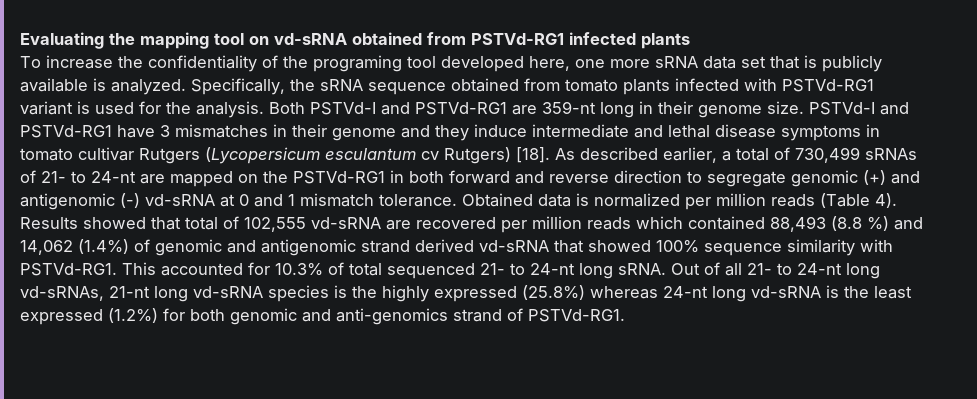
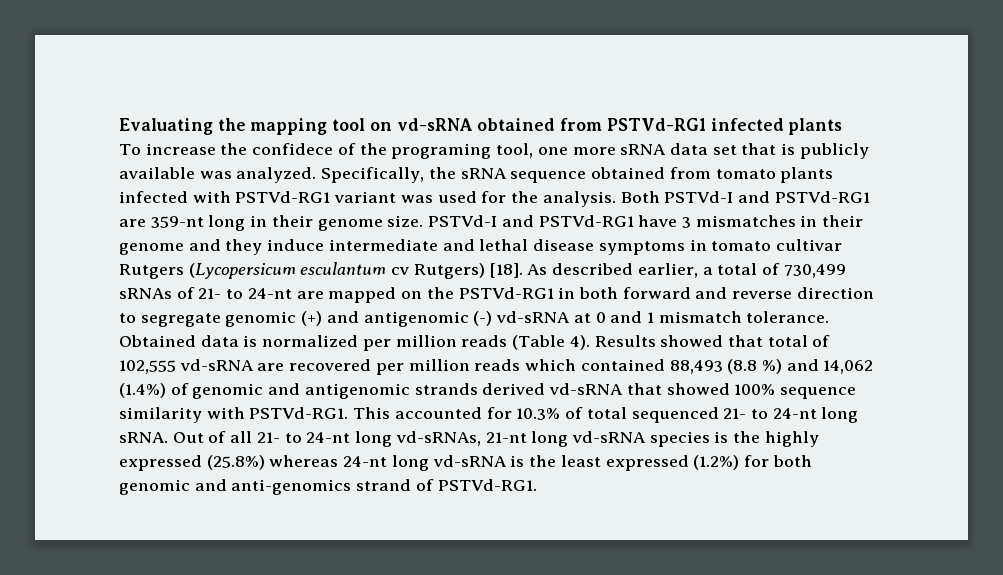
- To increase the confidentiality of the programing tool developed here, one more sRNA data set that is publicly available is analyzed.
+ To increase the confidece of the programing tool, one more sRNA data set that is publicly available was analyzed.
- Specifically, the sRNA sequence obtained from tomato plants infected with PSTVd-RG1 variant is used for the analysis.
+ Specifically, the sRNA sequence obtained from tomato plants infected with PSTVd-RG1 variant was used for the analysis.
- Results showed that total of 102,555 vd-sRNA are recovered per million reads which contained 88,493 (8.8 %) and 14,062 (1.4%) of genomic and antigenomic strand derived vd-sRNA that showed 100% sequence similarity with PSTVd-RG1.
+ Results showed that total of 102,555 vd-sRNA are recovered per million reads which contained 88,493 (8.8 %) and 14,062 (1.4%) of genomic and antigenomic strands derived vd-sRNA that showed 100% sequence similarity with PSTVd-RG1.

